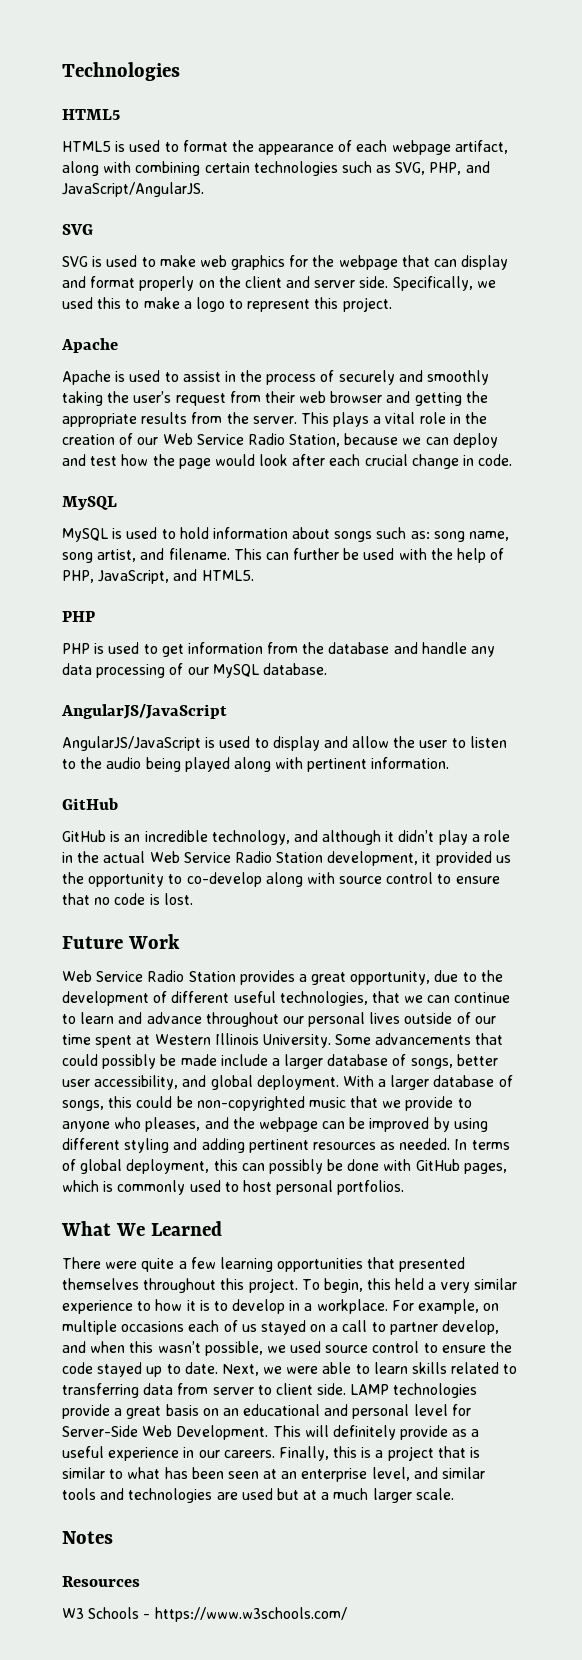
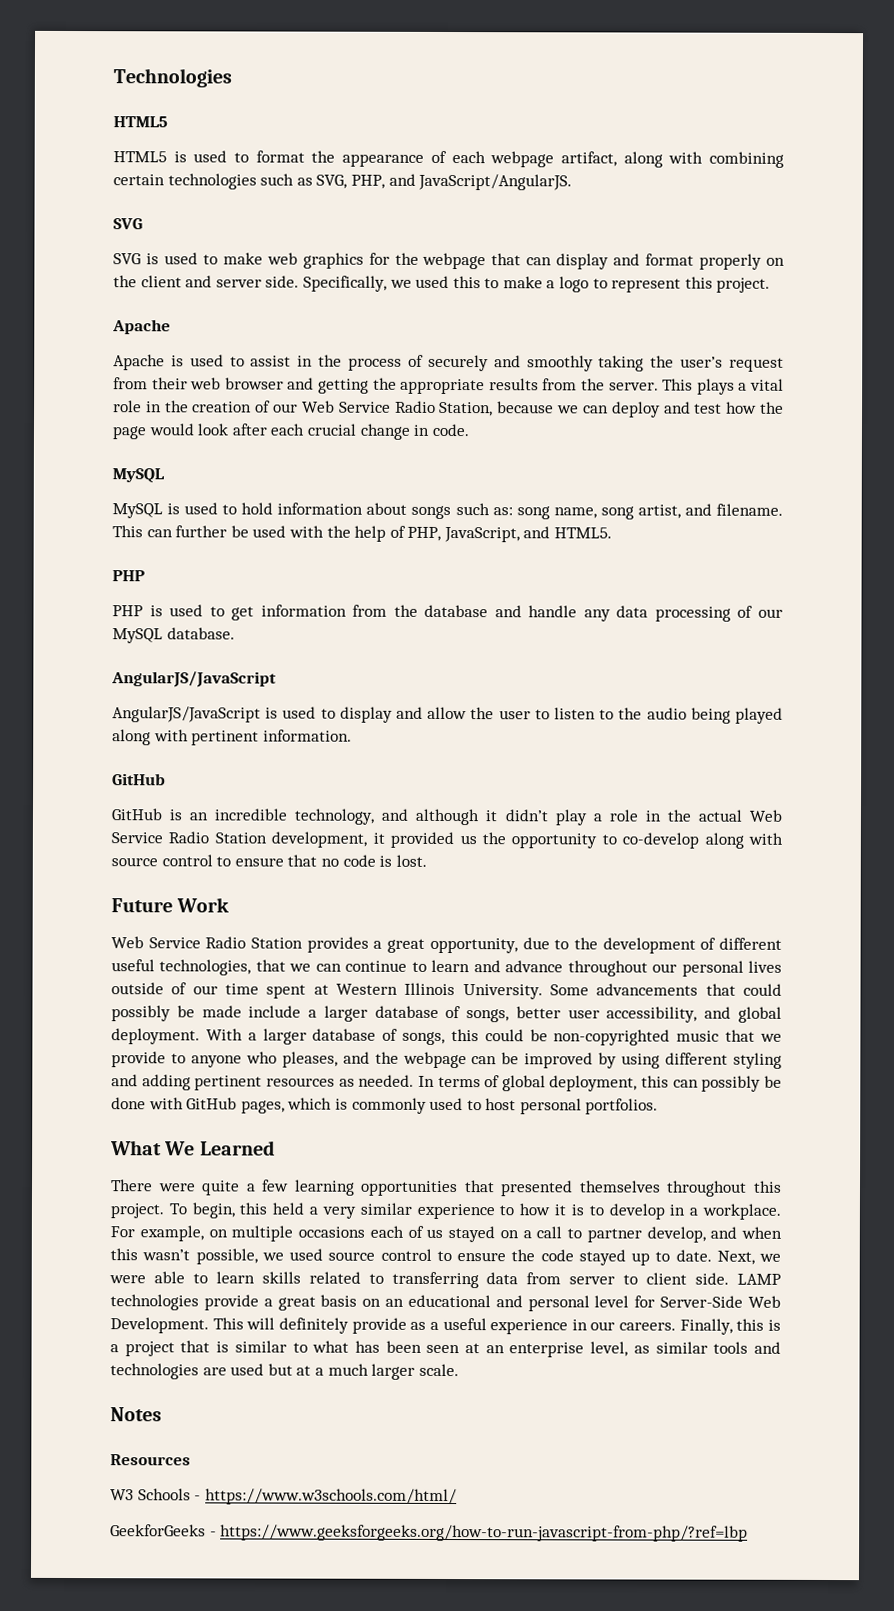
- Finally, this is a project that is similar to what has been seen at an enterprise level, and similar tools and technologies are used but at a much larger scale.
+ Finally, this is a project that is similar to what has been seen at an enterprise level, as similar tools and technologies are used but at a much larger scale.
- W3 Schools - https://www.w3schools.com/
+ W3 Schools - https://www.w3schools.com/html/
+ GeekforGeeks - https://www.geeksforgeeks.org/how-to-run-javascript-from-php/?ref=lbp

